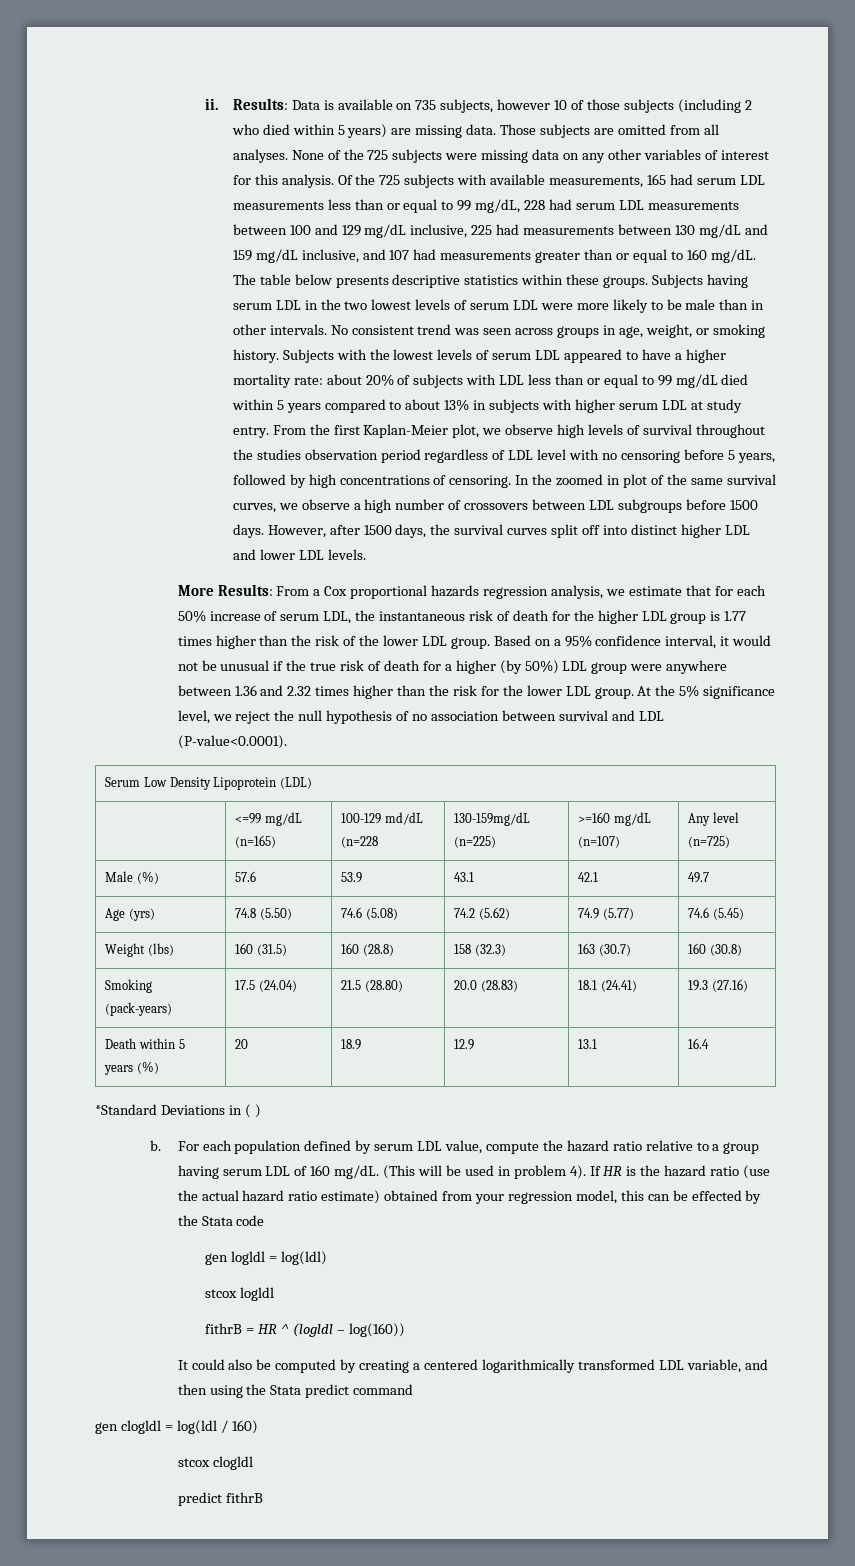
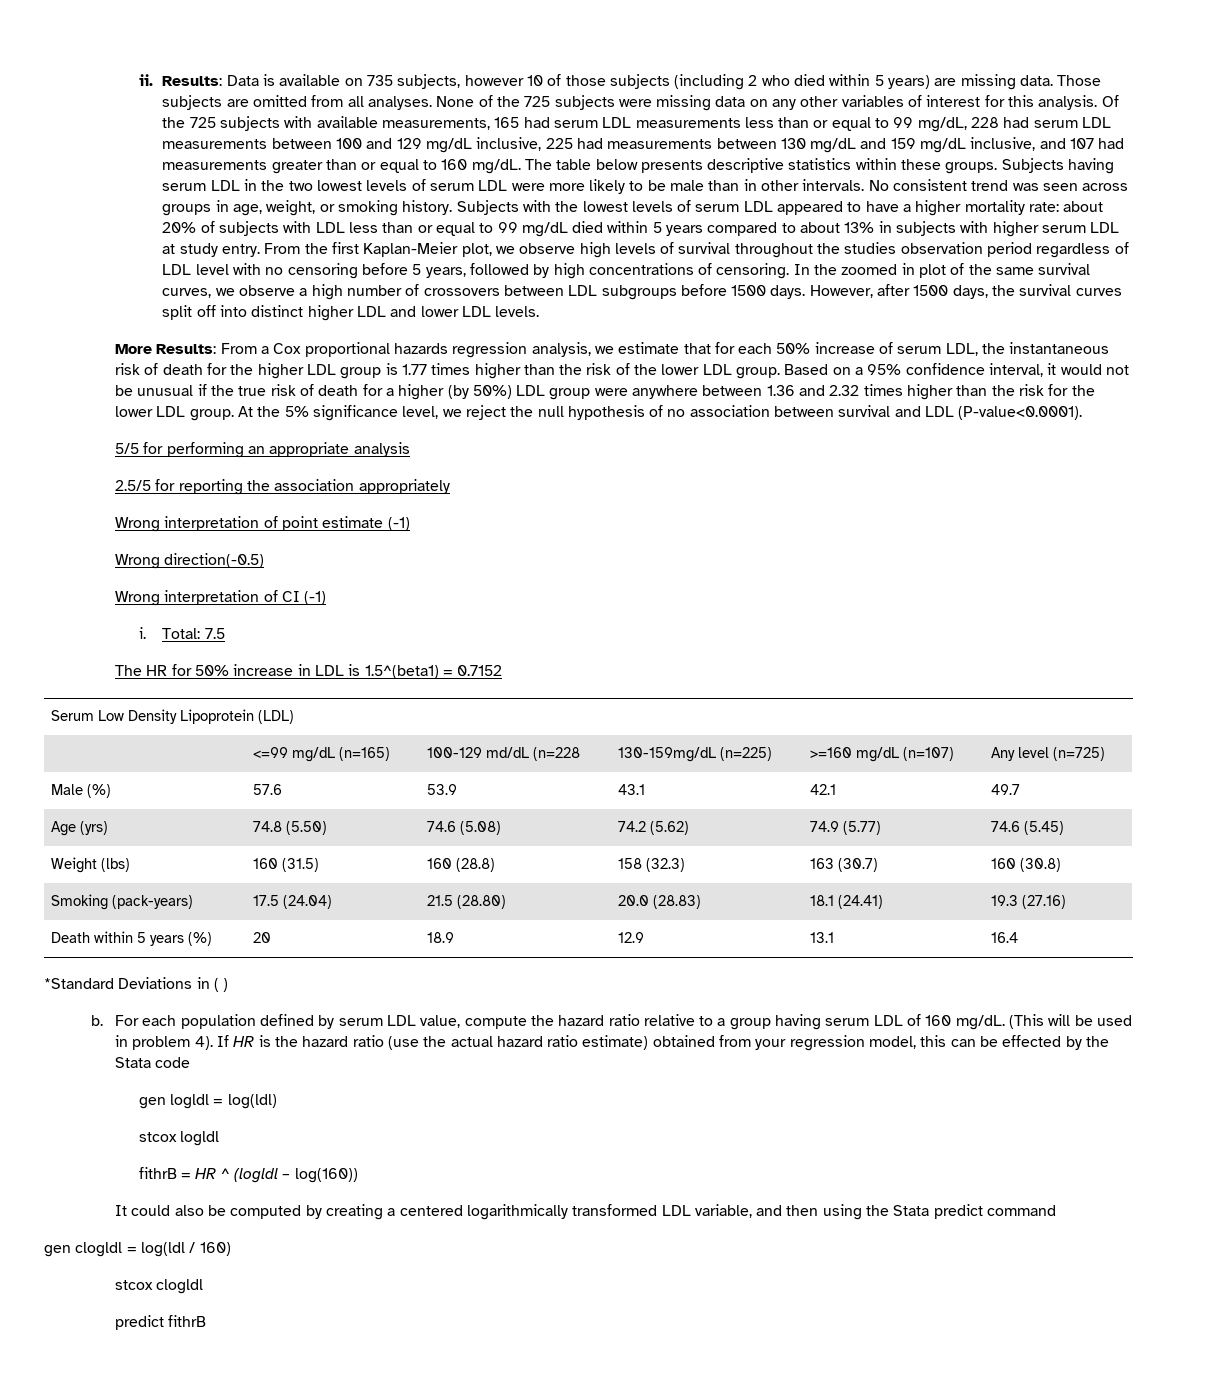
+ 5/5 for performing an appropriate analysis
+ 2.5/5 for reporting the association appropriately
+ Wrong interpretation of point estimate (-1)
+ Wrong direction(-0.5)
+ Wrong interpretation of CI (-1)
+ i. Total: 7.5
+ The HR for 50% increase in LDL is 1.5^(beta1) = 0.7152

